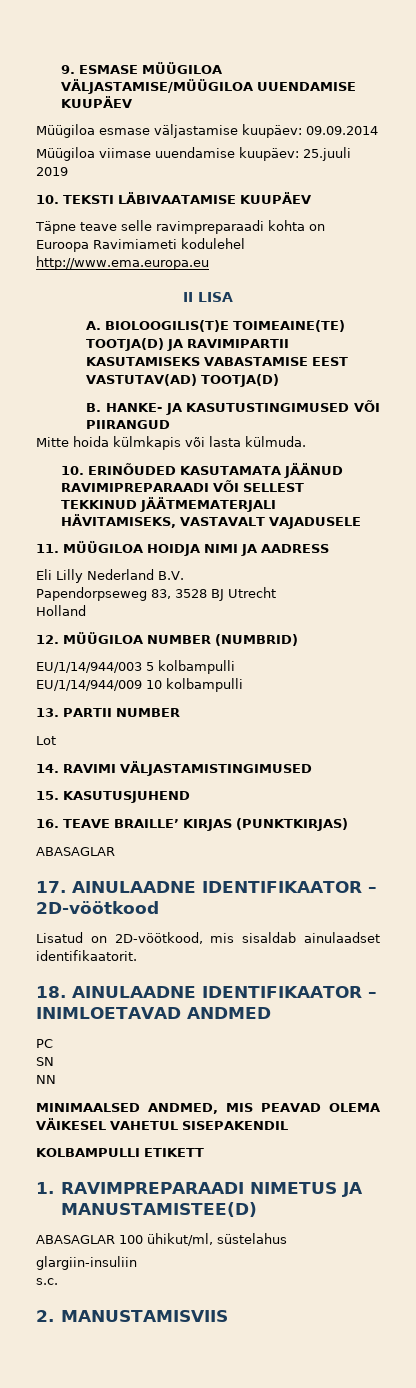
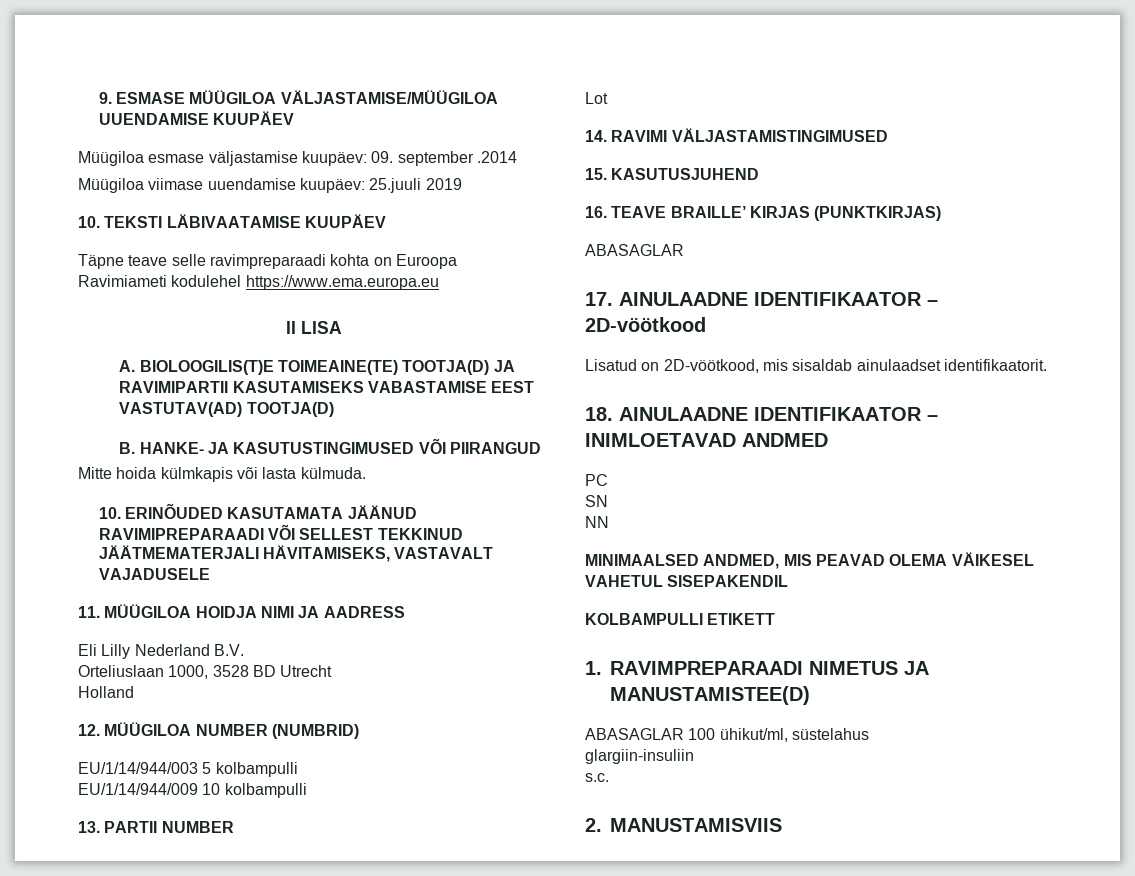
- Müügiloa esmase väljastamise kuupäev: 09.09.2014
+ Müügiloa esmase väljastamise kuupäev: 09. september .2014
- Täpne teave selle ravimpreparaadi kohta on Euroopa Ravimiameti kodulehel http://www.ema.europa.eu
+ Täpne teave selle ravimpreparaadi kohta on Euroopa Ravimiameti kodulehel https://www.ema.europa.eu
- Papendorpseweg 83, 3528 BJ Utrecht
+ Orteliuslaan 1000, 3528 BD Utrecht

